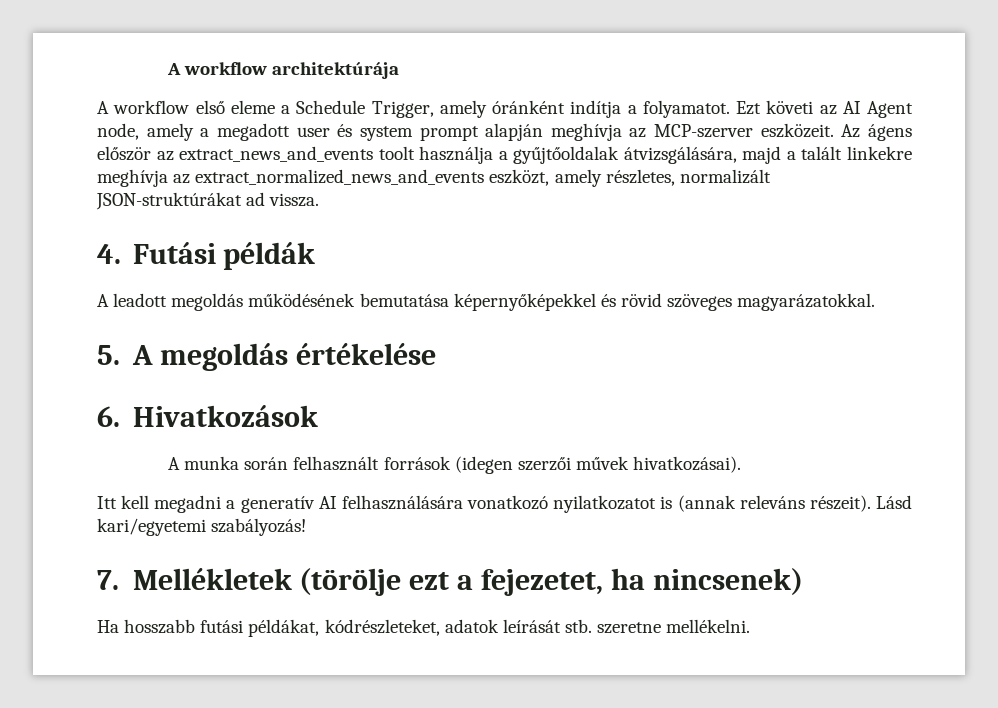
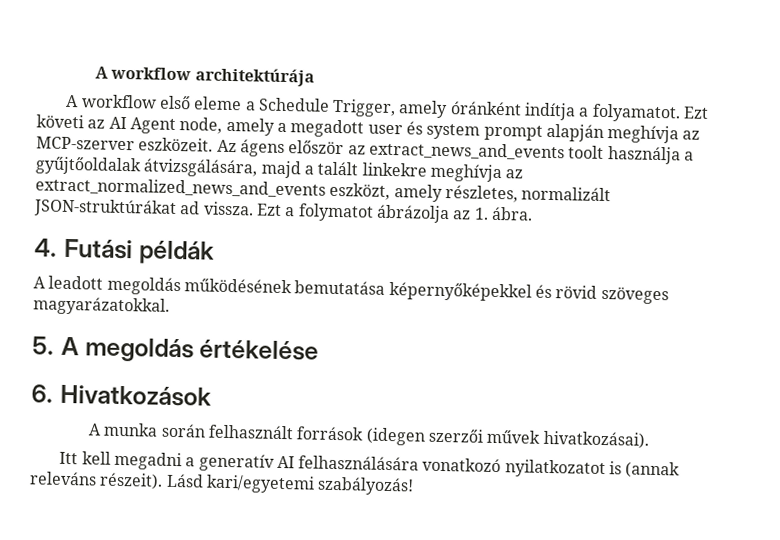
+ Ezt a folymatot ábrázolja az 1. ábra.
- 7. Mellékletek (törölje ezt a fejezetet, ha nincsenek)
- Ha hosszabb futási példákat, kódrészleteket, adatok leírását stb. szeretne mellékelni.

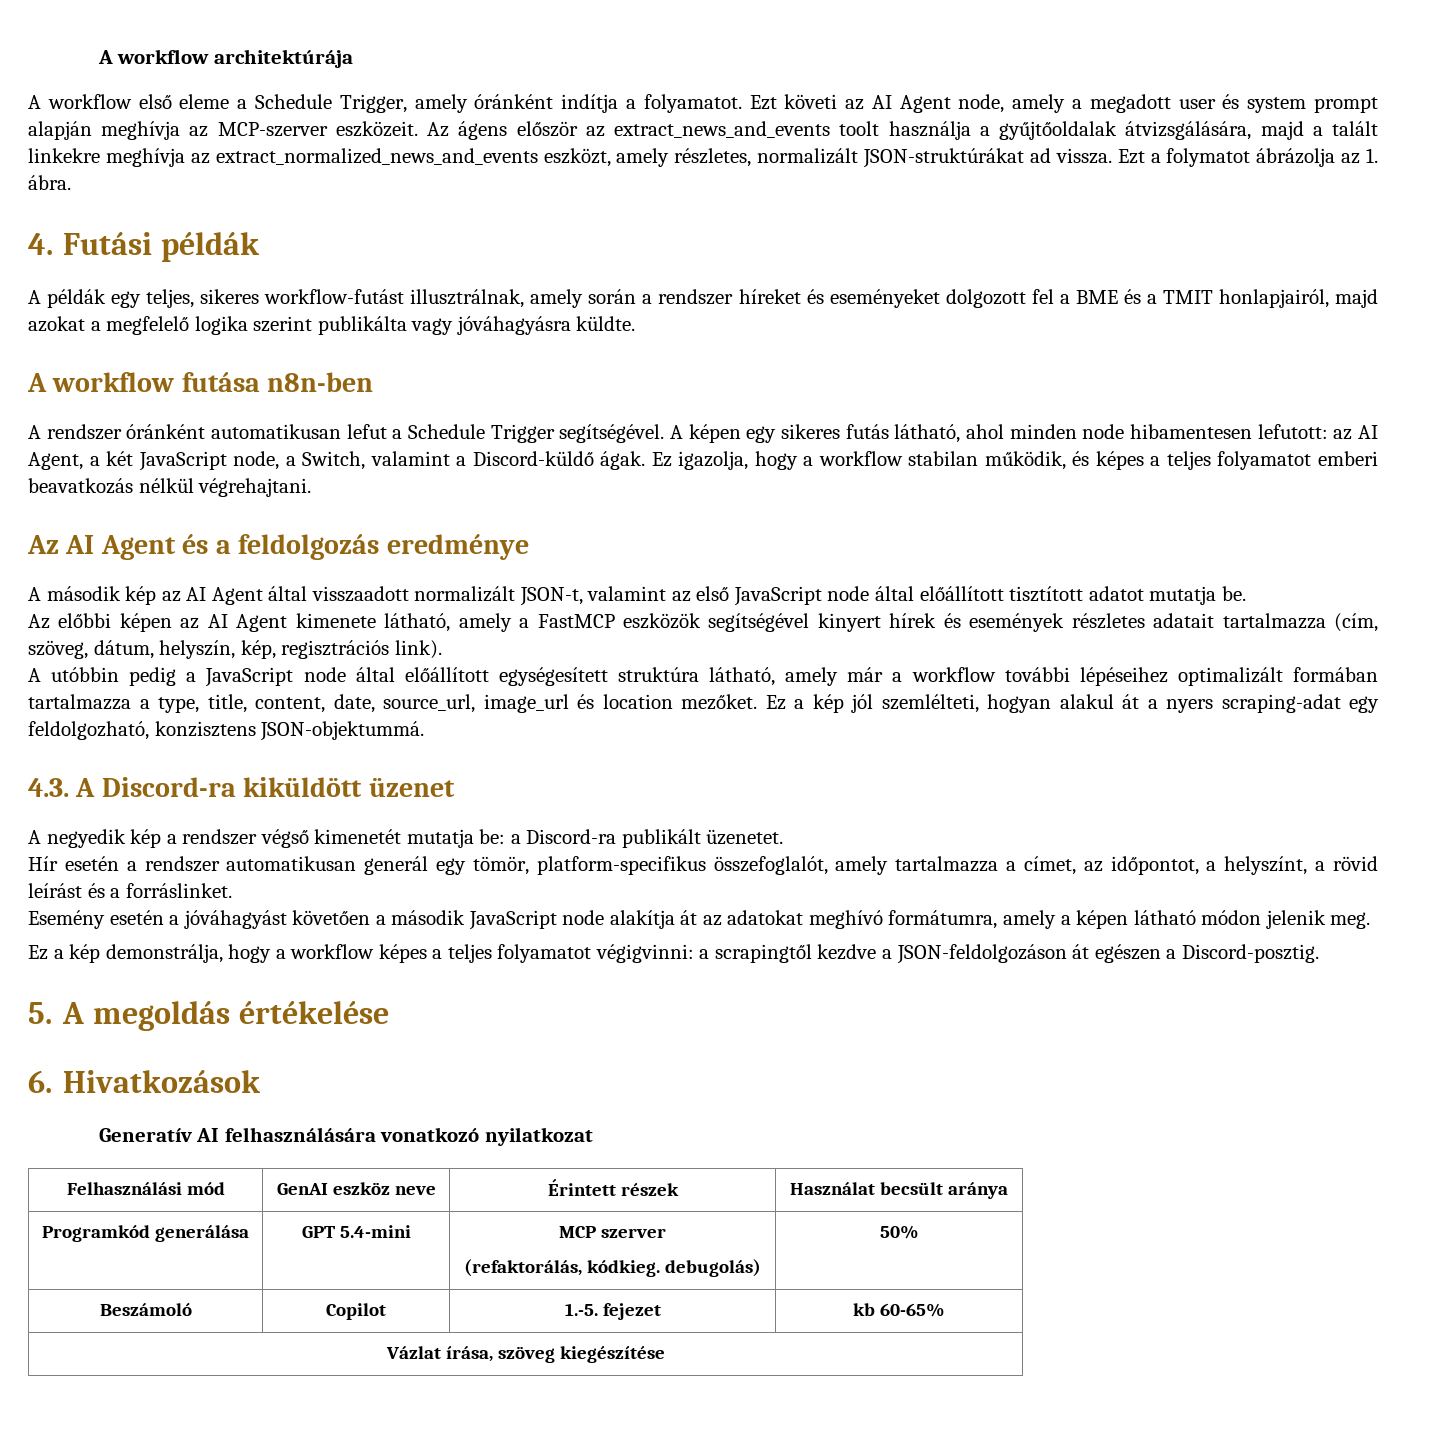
- A leadott megoldás működésének bemutatása képernyőképekkel és rövid szöveges magyarázatokkal.
+ A példák egy teljes, sikeres workflow-futást illusztrálnak, amely során a rendszer híreket és eseményeket dolgozott fel a BME és a TMIT honlapjairól, majd azokat a megfelelő logika szerint publikálta vagy jóváhagyásra küldte.
+ A workflow futása n8n-ben
+ A rendszer óránként automatikusan lefut a Schedule Trigger segítségével. A képen egy sikeres futás látható, ahol minden node hibamentesen lefutott: az AI Agent, a két JavaScript node, a Switch, valamint a Discord-küldő ágak. Ez igazolja, hogy a workflow stabilan működik, és képes a teljes folyamatot emberi beavatkozás nélkül végrehajtani.
+ Az AI Agent és a feldolgozás eredménye
+ A második kép az AI Agent által visszaadott normalizált JSON-t, valamint az első JavaScript node által előállított tisztított adatot mutatja be.
+ Az előbbi képen az AI Agent kimenete látható, amely a FastMCP eszközök segítségével kinyert hírek és események részletes adatait tartalmazza (cím, szöveg, dátum, helyszín, kép, regisztrációs link).
+ A utóbbin pedig a JavaScript node által előállított egységesített struktúra látható, amely már a workflow további lépéseihez optimalizált formában tartalmazza a type, title, content, date, source_url, image_url és location mezőket. Ez a kép jól szemlélteti, hogyan alakul át a nyers scraping-adat egy feldolgozható, konzisztens JSON-objektummá.
+ 4.3. A Discord-ra kiküldött üzenet
+ A negyedik kép a rendszer végső kimenetét mutatja be: a Discord-ra publikált üzenetet.
+ Hír esetén a rendszer automatikusan generál egy tömör, platform-specifikus összefoglalót, amely tartalmazza a címet, az időpontot, a helyszínt, a rövid leírást és a forráslinket.
+ Esemény esetén a jóváhagyást követően a második JavaScript node alakítja át az adatokat meghívó formátumra, amely a képen látható módon jelenik meg.
+ Ez a kép demonstrálja, hogy a workflow képes a teljes folyamatot végigvinni: a scrapingtől kezdve a JSON-feldolgozáson át egészen a Discord-posztig.
- A munka során felhasznált források (idegen szerzői művek hivatkozásai).
- Itt kell megadni a generatív AI felhasználására vonatkozó nyilatkozatot is (annak releváns részeit). Lásd kari/egyetemi szabályozás!
+ Generatív AI felhasználására vonatkozó nyilatkozat
+ Felhasználási mód | GenAI eszköz neve | Érintett részek | Használat becsült aránya
+ Programkód generálása | GPT 5.4-mini | MCP szerver
+ (refaktorálás, kódkieg. debugolás) | 50%
+ Beszámoló | Copilot | 1.-5. fejezet | kb 60-65%
+ Vázlat írása, szöveg kiegészítése

